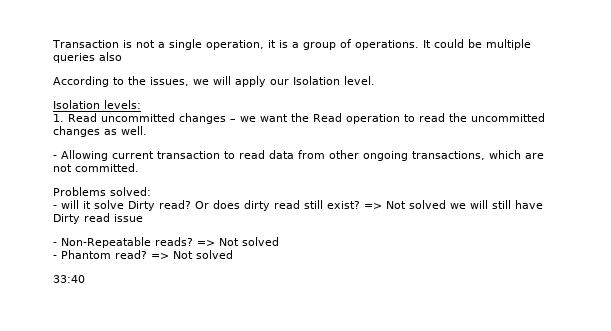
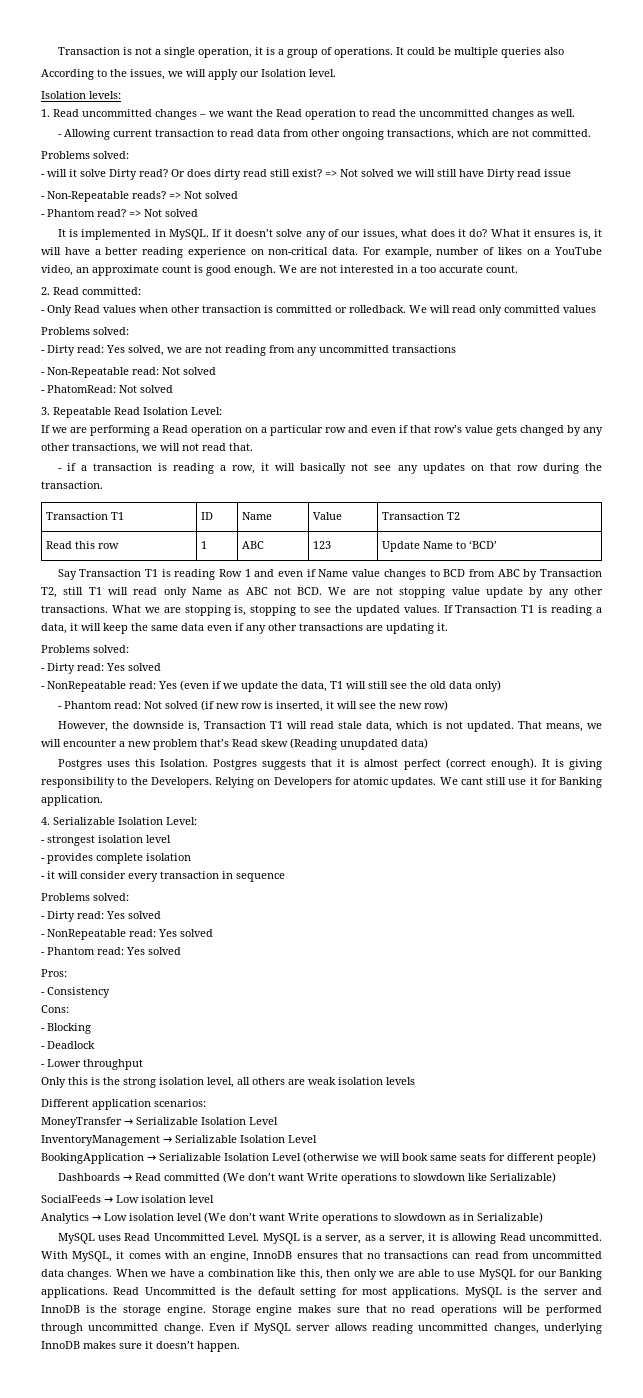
- 33:40
+ It is implemented in MySQL. If it doesn’t solve any of our issues, what does it do? What it ensures is, it will have a better reading experience on non-critical data. For example, number of likes on a YouTube video, an approximate count is good enough. We are not interested in a too accurate count.
+ 2. Read committed:
+ - Only Read values when other transaction is committed or rolledback. We will read only committed values
+ Problems solved:
+ - Dirty read: Yes solved, we are not reading from any uncommitted transactions
+ - Non-Repeatable read: Not solved
+ - PhatomRead: Not solved
+ 3. Repeatable Read Isolation Level:
+ If we are performing a Read operation on a particular row and even if that row’s value gets changed by any other transactions, we will not read that.
+ - if a transaction is reading a row, it will basically not see any updates on that row during the transaction.
+ Transaction T1 | ID | Name | Value | Transaction T2
+ Read this row | 1 | ABC | 123 | Update Name to ‘BCD’
+ Say Transaction T1 is reading Row 1 and even if Name value changes to BCD from ABC by Transaction T2, still T1 will read only Name as ABC not BCD. We are not stopping value update by any other transactions. What we are stopping is, stopping to see the updated values. If Transaction T1 is reading a data, it will keep the same data even if any other transactions are updating it.
+ Problems solved:
+ - Dirty read: Yes solved
+ - NonRepeatable read: Yes (even if we update the data, T1 will still see the old data only)
+ - Phantom read: Not solved (if new row is inserted, it will see the new row)
+ However, the downside is, Transaction T1 will read stale data, which is not updated. That means, we will encounter a new problem that’s Read skew (Reading unupdated data)
+ Postgres uses this Isolation. Postgres suggests that it is almost perfect (correct enough). It is giving responsibility to the Developers. Relying on Developers for atomic updates. We cant still use it for Banking application.
+ 4. Serializable Isolation Level:
+ - strongest isolation level
+ - provides complete isolation
+ - it will consider every transaction in sequence
+ Problems solved:
+ - Dirty read: Yes solved
+ - NonRepeatable read: Yes solved
+ - Phantom read: Yes solved
+ Pros:
+ - Consistency
+ Cons:
+ - Blocking
+ - Deadlock
+ - Lower throughput
+ Only this is the strong isolation level, all others are weak isolation levels
+ Different application scenarios:
+ MoneyTransfer → Serializable Isolation Level
+ InventoryManagement → Serializable Isolation Level
+ BookingApplication → Serializable Isolation Level (otherwise we will book same seats for different people)
+ Dashboards → Read committed (We don’t want Write operations to slowdown like Serializable)
+ SocialFeeds → Low isolation level
+ Analytics → Low isolation level (We don’t want Write operations to slowdown as in Serializable)
+ MySQL uses Read Uncommitted Level. MySQL is a server, as a server, it is allowing Read uncommitted. With MySQL, it comes with an engine, InnoDB ensures that no transactions can read from uncommitted data changes. When we have a combination like this, then only we are able to use MySQL for our Banking applications. Read Uncommitted is the default setting for most applications. MySQL is the server and InnoDB is the storage engine. Storage engine makes sure that no read operations will be performed through uncommitted change. Even if MySQL server allows reading uncommitted changes, underlying InnoDB makes sure it doesn’t happen.

